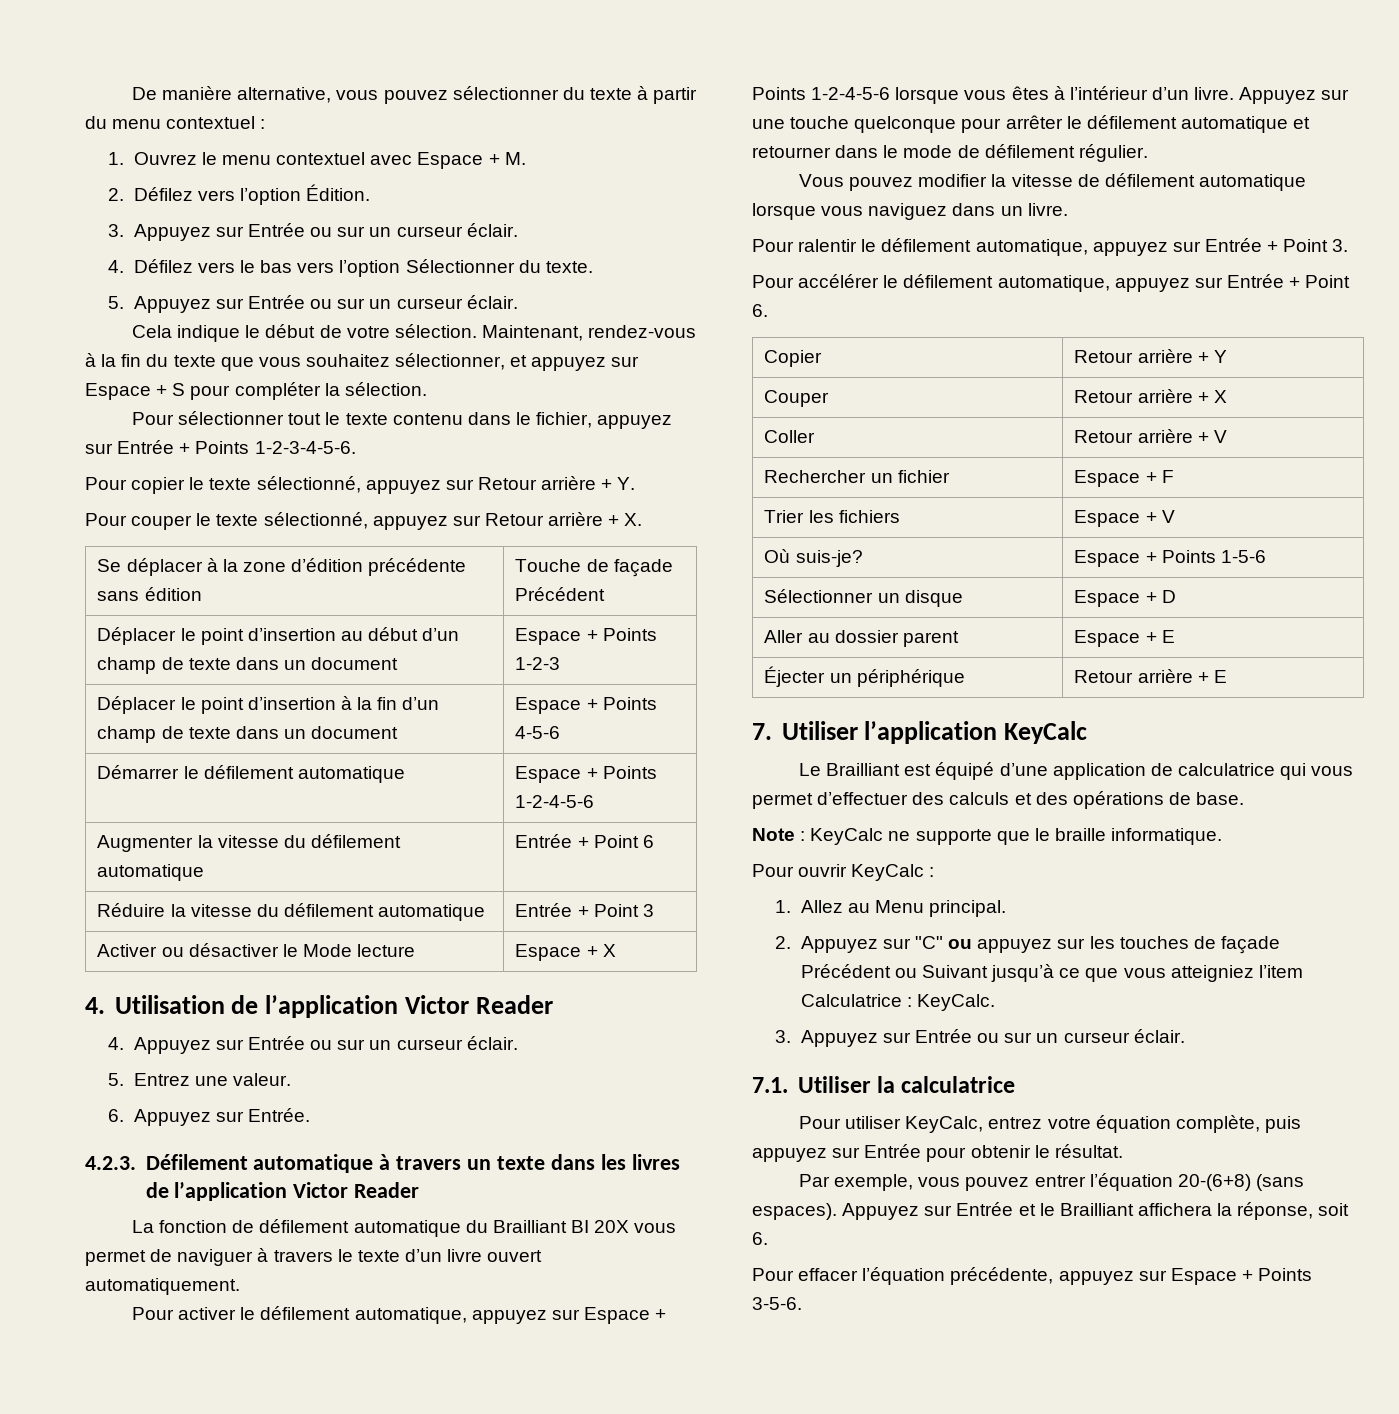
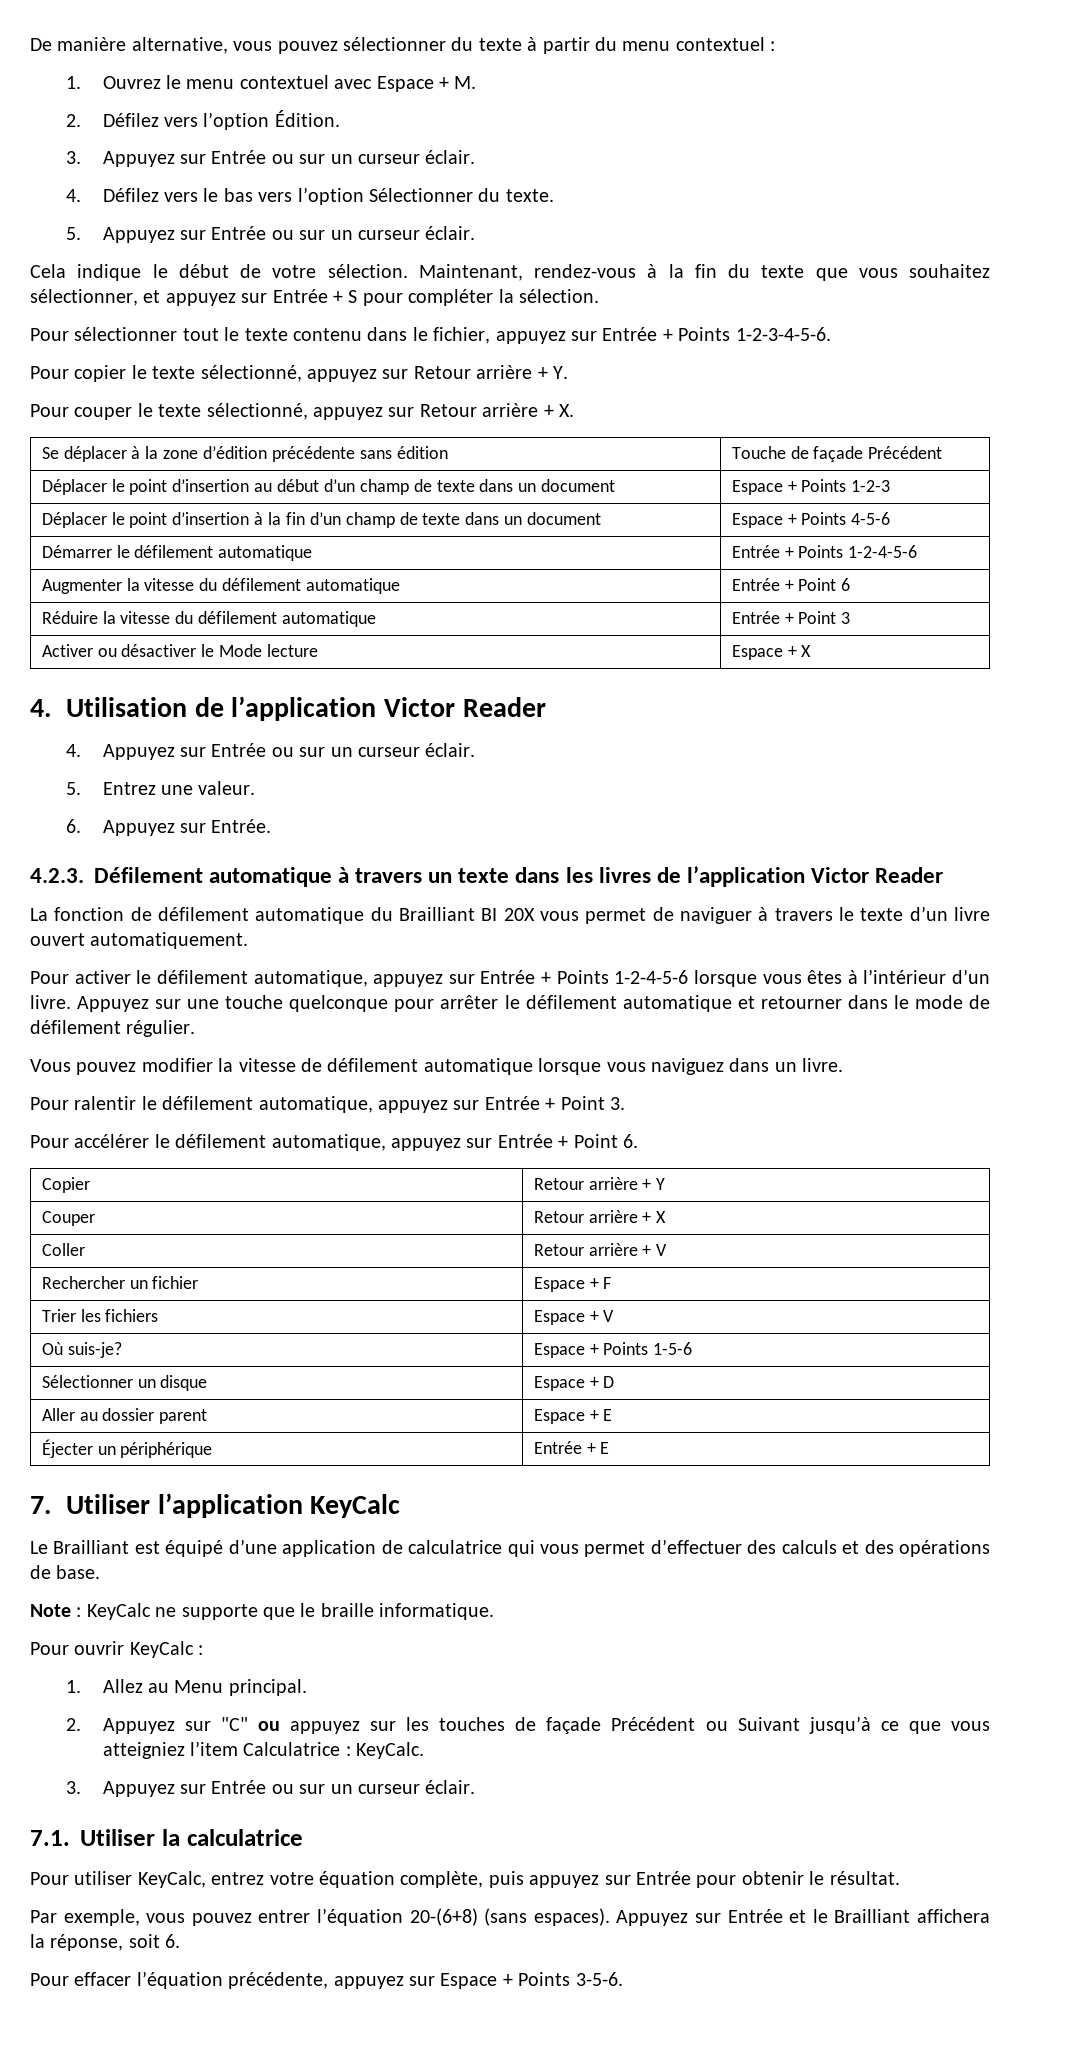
- Maintenant, rendez-vous à la fin du texte que vous souhaitez sélectionner, et appuyez sur Espace + S pour compléter la sélection.
+ Maintenant, rendez-vous à la fin du texte que vous souhaitez sélectionner, et appuyez sur Entrée + S pour compléter la sélection.
- Démarrer le défilement automatique | Espace + Points 1-2-4-5-6
+ Démarrer le défilement automatique | Entrée + Points 1-2-4-5-6
- Pour activer le défilement automatique, appuyez sur Espace + Points 1-2-4-5-6 lorsque vous êtes à l’intérieur d’un livre.
+ Pour activer le défilement automatique, appuyez sur Entrée + Points 1-2-4-5-6 lorsque vous êtes à l’intérieur d’un livre.
- Éjecter un périphérique | Retour arrière + E
+ Éjecter un périphérique | Entrée + E

